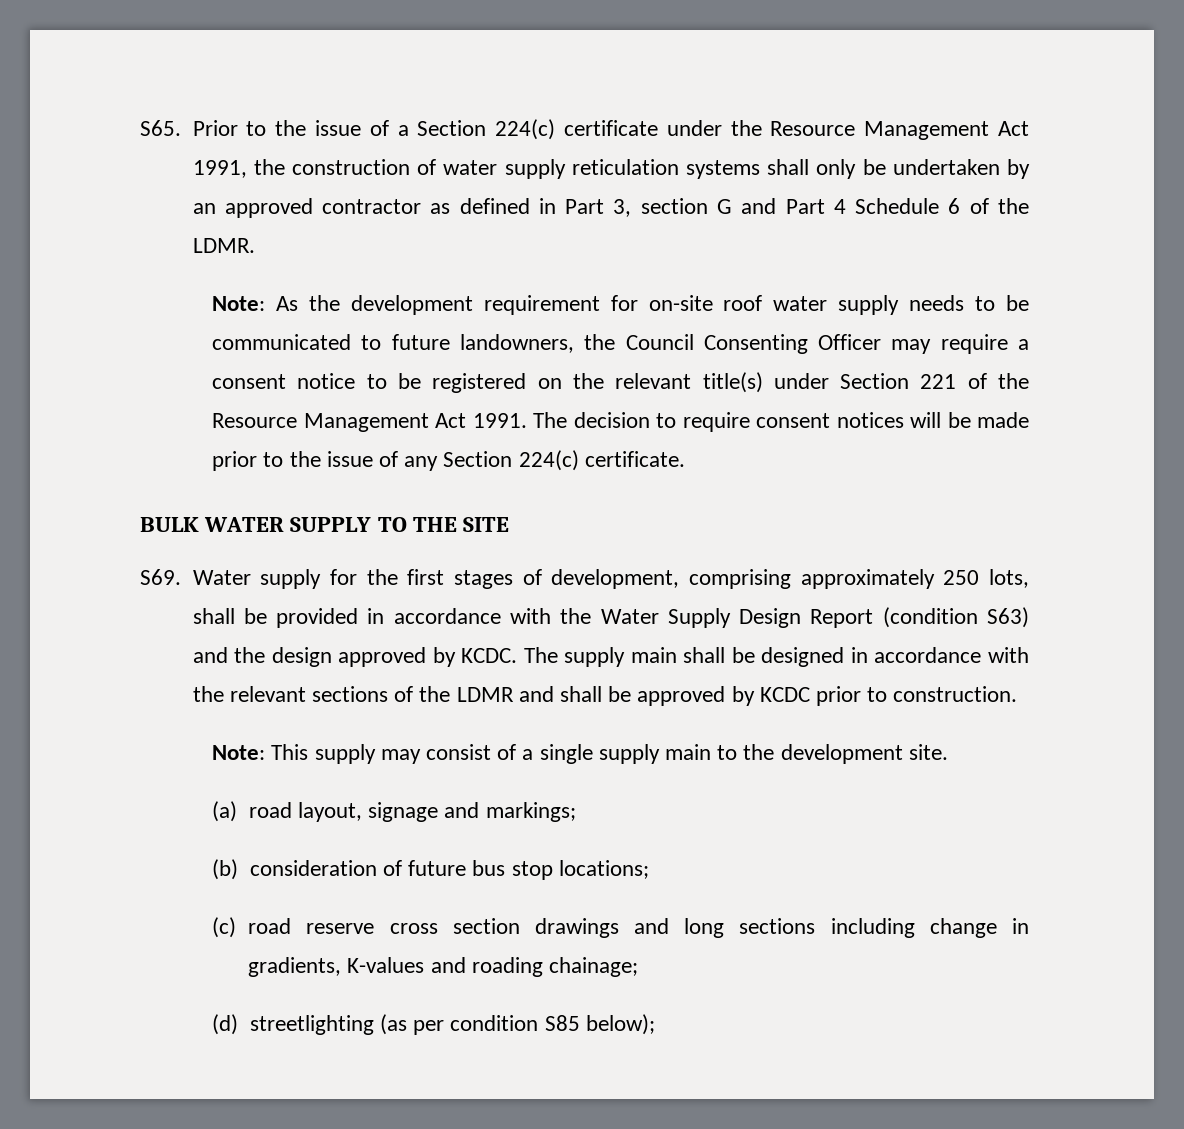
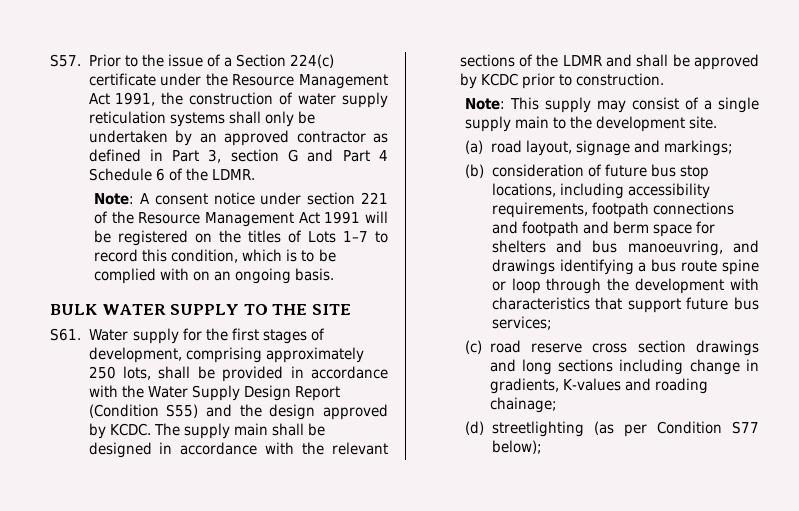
- S65. Prior to the issue of a Section 224(c) certificate under the Resource Management Act 1991, the construction of water supply reticulation systems shall only be undertaken by an approved contractor as defined in Part 3, section G and Part 4 Schedule 6 of the LDMR.
+ S57. Prior to the issue of a Section 224(c) certificate under the Resource Management Act 1991, the construction of water supply reticulation systems shall only be undertaken by an approved contractor as defined in Part 3, section G and Part 4 Schedule 6 of the LDMR.
- Note: As the development requirement for on-site roof water supply needs to be communicated to future landowners, the Council Consenting Officer may require a consent notice to be registered on the relevant title(s) under Section 221 of the Resource Management Act 1991. The decision to require consent notices will be made prior to the issue of any Section 224(c) certificate.
+ Note: A consent notice under section 221 of the Resource Management Act 1991 will be registered on the titles of Lots 1–7 to record this condition, which is to be complied with on an ongoing basis.
- S69. Water supply for the first stages of development, comprising approximately 250 lots, shall be provided in accordance with the Water Supply Design Report (condition S63) and the design approved by KCDC.
+ S61. Water supply for the first stages of development, comprising approximately 250 lots, shall be provided in accordance with the Water Supply Design Report (Condition S55) and the design approved by KCDC.
- (b) consideration of future bus stop locations;
+ (b) consideration of future bus stop locations, including accessibility requirements, footpath connections and footpath and berm space for shelters and bus manoeuvring, and drawings identifying a bus route spine or loop through the development with characteristics that support future bus services;
- (d) streetlighting (as per condition S85 below);
+ (d) streetlighting (as per Condition S77 below);

